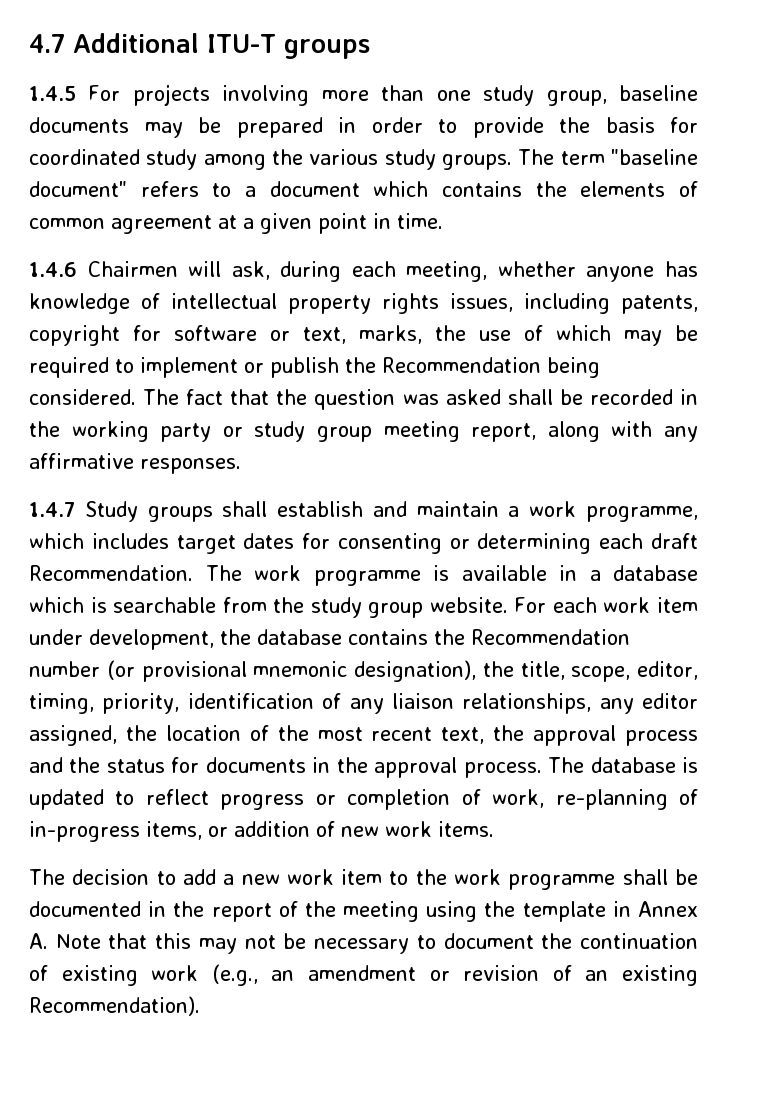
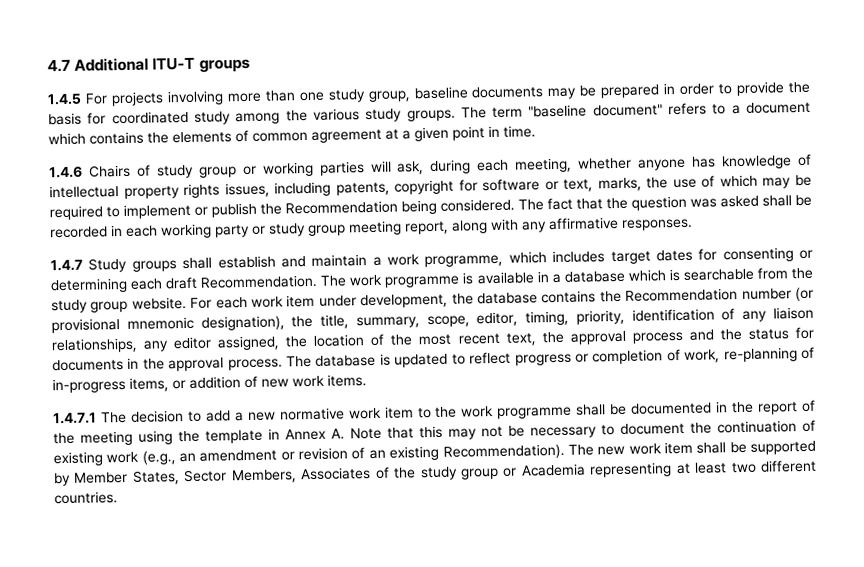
- 1.4.6 Chairmen will ask, during each meeting, whether anyone has knowledge of intellectual property rights issues, including patents, copyright for software or text, marks, the use of which may be required to implement or publish the Recommendation being considered.
+ 1.4.6 Chairs of study group or working parties will ask, during each meeting, whether anyone has knowledge of intellectual property rights issues, including patents, copyright for software or text, marks, the use of which may be required to implement or publish the Recommendation being considered.
- The fact that the question was asked shall be recorded in the working party or study group meeting report, along with any affirmative responses.
+ The fact that the question was asked shall be recorded in each working party or study group meeting report, along with any affirmative responses.
- For each work item under development, the database contains the Recommendation number (or provisional mnemonic designation), the title, scope, editor, timing, priority, identification of any liaison relationships, any editor assigned, the location of the most recent text, the approval process and the status for documents in the approval process.
+ For each work item under development, the database contains the Recommendation number (or provisional mnemonic designation), the title, summary, scope, editor, timing, priority, identification of any liaison relationships, any editor assigned, the location of the most recent text, the approval process and the status for documents in the approval process.
- The decision to add a new work item to the work programme shall be documented in the report of the meeting using the template in Annex A. Note that this may not be necessary to document the continuation of existing work (e.g., an amendment or revision of an existing Recommendation).
+ 1.4.7.1 The decision to add a new normative work item to the work programme shall be documented in the report of the meeting using the template in Annex A. Note that this may not be necessary to document the continuation of existing work (e.g., an amendment or revision of an existing Recommendation).
+ The new work item shall be supported by Member States, Sector Members, Associates of the study group or Academia representing at least two different countries.

